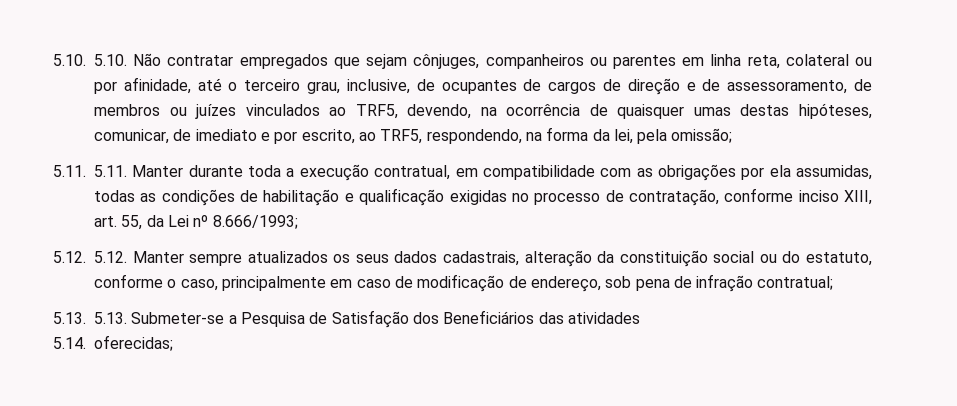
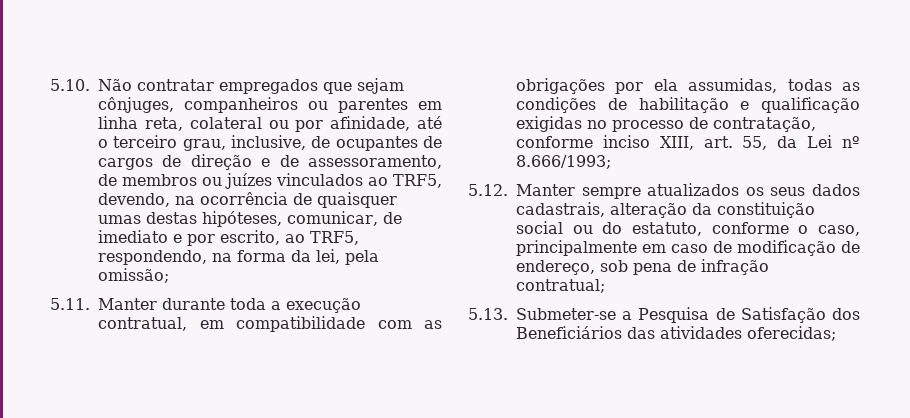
- 5.10. 5.10. Não contratar empregados que sejam cônjuges, companheiros ou parentes em linha reta, colateral ou por afinidade, até o terceiro grau, inclusive, de ocupantes de cargos de direção e de assessoramento, de membros ou juízes vinculados ao TRF5, devendo, na ocorrência de quaisquer umas destas hipóteses, comunicar, de imediato e por escrito, ao TRF5, respondendo, na forma da lei, pela omissão;
+ 5.10. Não contratar empregados que sejam cônjuges, companheiros ou parentes em linha reta, colateral ou por afinidade, até o terceiro grau, inclusive, de ocupantes de cargos de direção e de assessoramento, de membros ou juízes vinculados ao TRF5, devendo, na ocorrência de quaisquer umas destas hipóteses, comunicar, de imediato e por escrito, ao TRF5, respondendo, na forma da lei, pela omissão;
- 5.11. 5.11. Manter durante toda a execução contratual, em compatibilidade com as obrigações por ela assumidas, todas as condições de habilitação e qualificação exigidas no processo de contratação, conforme inciso XIII, art. 55, da Lei nº 8.666/1993;
+ 5.11. Manter durante toda a execução contratual, em compatibilidade com as obrigações por ela assumidas, todas as condições de habilitação e qualificação exigidas no processo de contratação, conforme inciso XIII, art. 55, da Lei nº 8.666/1993;
- 5.12. 5.12. Manter sempre atualizados os seus dados cadastrais, alteração da constituição social ou do estatuto, conforme o caso, principalmente em caso de modificação de endereço, sob pena de infração contratual;
+ 5.12. Manter sempre atualizados os seus dados cadastrais, alteração da constituição social ou do estatuto, conforme o caso, principalmente em caso de modificação de endereço, sob pena de infração contratual;
- 5.13. 5.13. Submeter-se a Pesquisa de Satisfação dos Beneficiários das atividades
- 5.14. oferecidas;
+ 5.13. Submeter-se a Pesquisa de Satisfação dos Beneficiários das atividades oferecidas;

